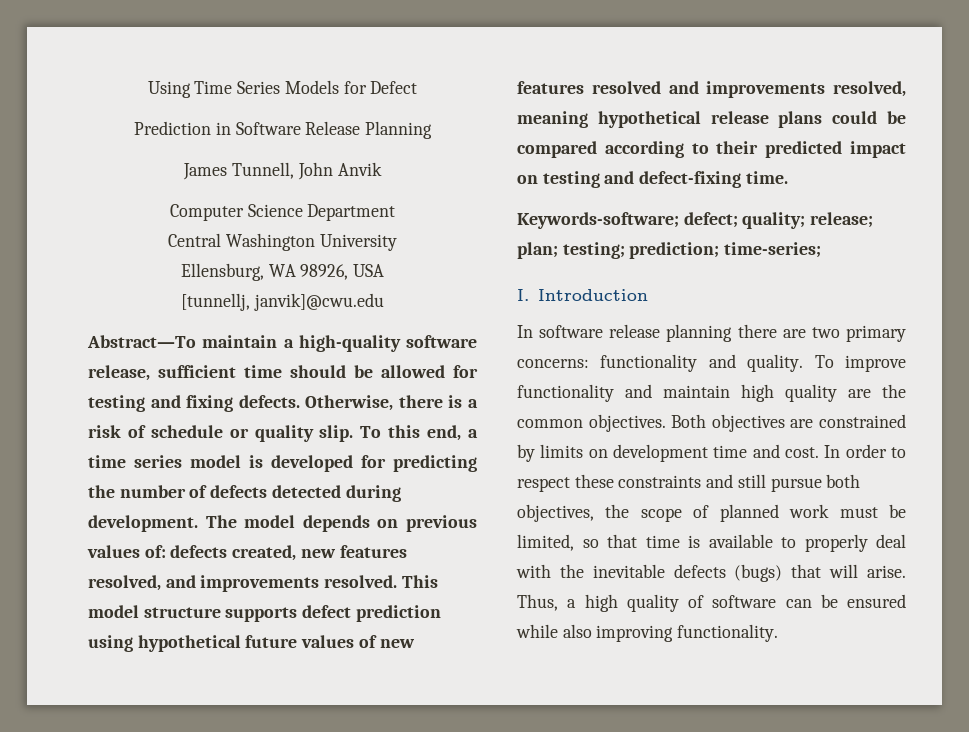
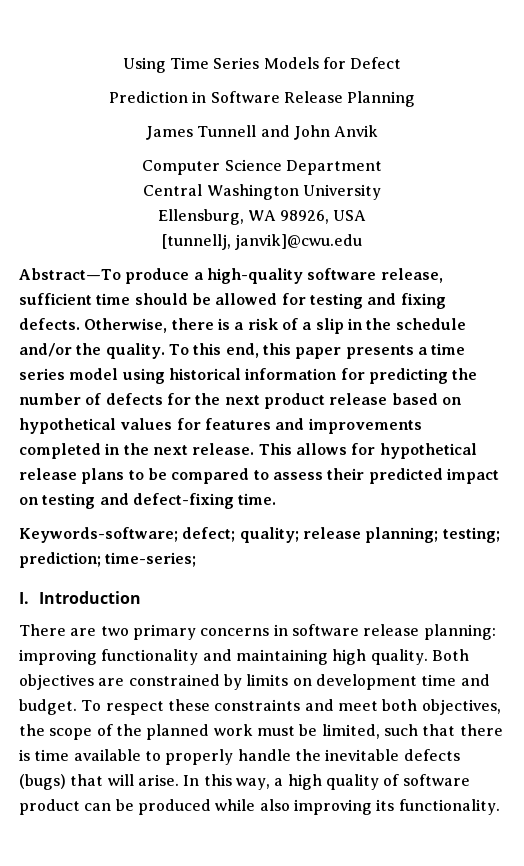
- James Tunnell, John Anvik
+ James Tunnell and John Anvik
- Abstract—To maintain a high-quality software release, sufficient time should be allowed for testing and fixing defects.
+ Abstract—To produce a high-quality software release, sufficient time should be allowed for testing and fixing defects.
- Otherwise, there is a risk of schedule or quality slip. To this end, a time series model is developed for predicting the number of defects detected during development. The model depends on previous values of: defects created, new features resolved, and improvements resolved. This model structure supports defect prediction using hypothetical future values of new features resolved and improvements resolved, meaning hypothetical release plans could be compared according to their predicted impact on testing and defect-fixing time.
+ Otherwise, there is a risk of a slip in the schedule and/or the quality. To this end, this paper presents a time series model using historical information for predicting the number of defects for the next product release based on hypothetical values for features and improvements completed in the next release. This allows for hypothetical release plans to be compared to assess their predicted impact on testing and defect-fixing time.
- Keywords-software; defect; quality; release; plan; testing; prediction; time-series;
+ Keywords-software; defect; quality; release planning; testing; prediction; time-series;
- In software release planning there are two primary concerns: functionality and quality. To improve functionality and maintain high quality are the common objectives.
+ There are two primary concerns in software release planning: improving functionality and maintaining high quality.
- Both objectives are constrained by limits on development time and cost. In order to respect these constraints and still pursue both objectives, the scope of planned work must be limited, so that time is available to properly deal with the inevitable defects (bugs) that will arise.
+ Both objectives are constrained by limits on development time and budget. To respect these constraints and meet both objectives, the scope of the planned work must be limited, such that there is time available to properly handle the inevitable defects (bugs) that will arise.
- Thus, a high quality of software can be ensured while also improving functionality.
+ In this way, a high quality of software product can be produced while also improving its functionality.

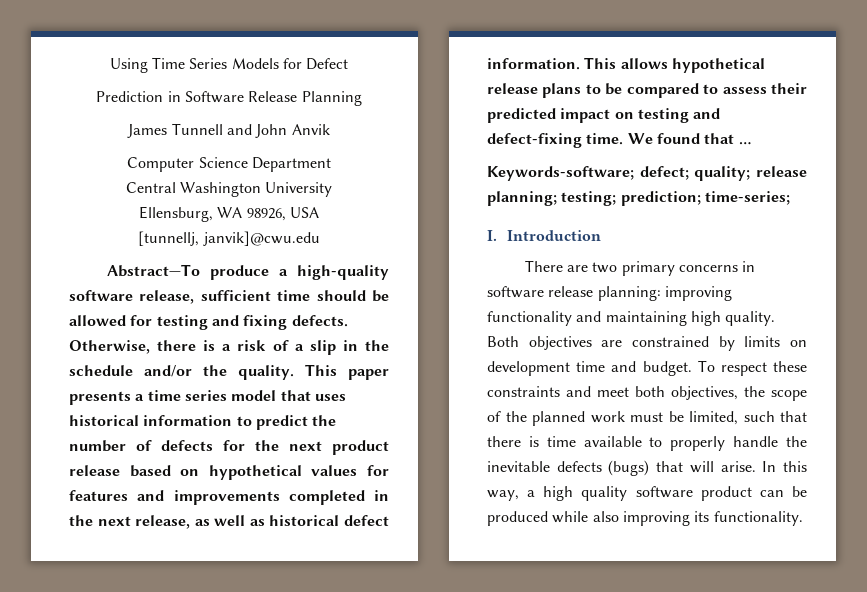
- To this end, this paper presents a time series model using historical information for predicting the number of defects for the next product release based on hypothetical values for features and improvements completed in the next release.
+ This paper presents a time series model that uses historical information to predict the number of defects for the next product release based on hypothetical values for features and improvements completed in the next release, as well as historical defect information.
- This allows for hypothetical release plans to be compared to assess their predicted impact on testing and defect-fixing time.
+ This allows hypothetical release plans to be compared to assess their predicted impact on testing and defect-fixing time. We found that …
- In this way, a high quality of software product can be produced while also improving its functionality.
+ In this way, a high quality software product can be produced while also improving its functionality.

